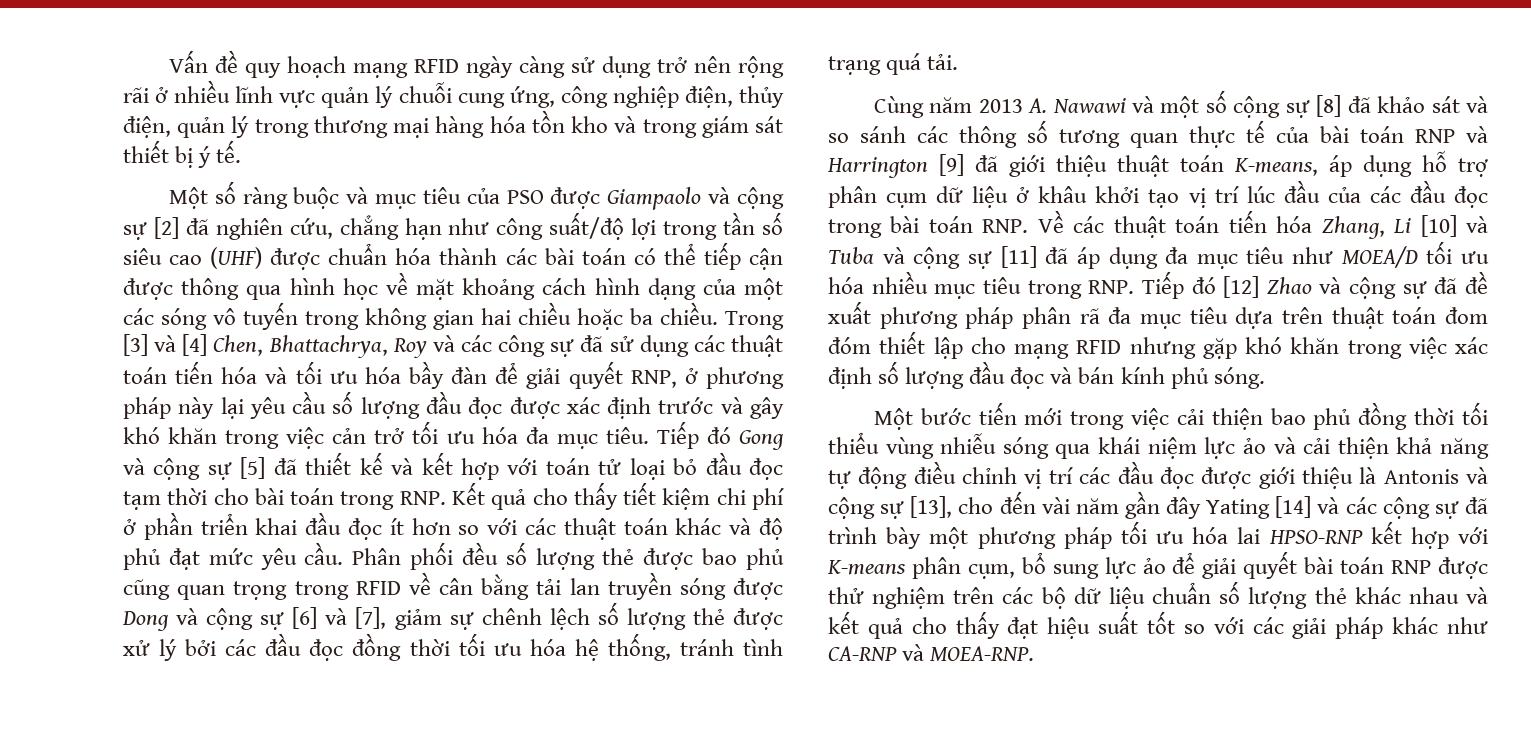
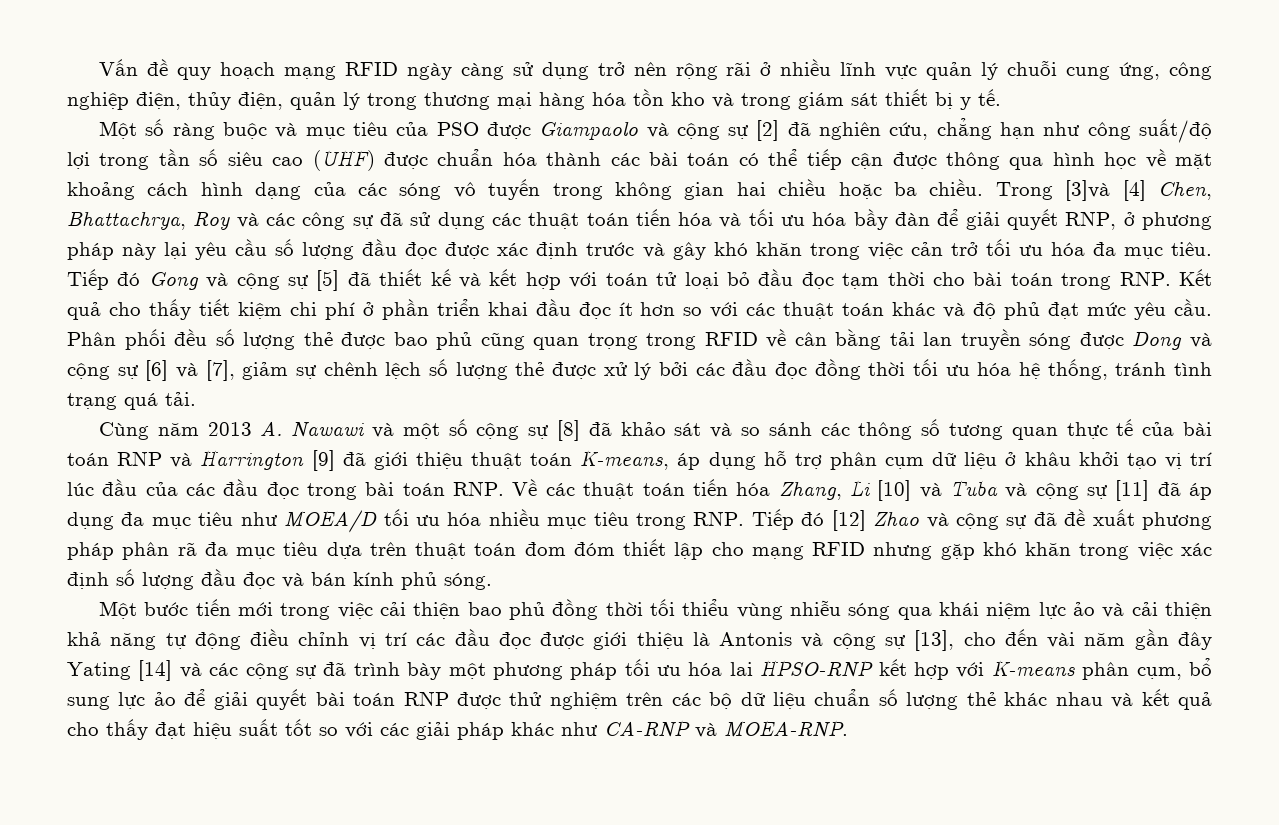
- Vấn đề quy hoạch mạng RFID ngày càng sử dụng trở nên rộng rãi ở nhiều lĩnh vực quản lý chuỗi cung ứng, công nghiệp điện, thủy điện, quản lý trong thương mại hàng hóa tồn kho và trong giám sát thiết bị ý tế.
+ Vấn đề quy hoạch mạng RFID ngày càng sử dụng trở nên rộng rãi ở nhiều lĩnh vực quản lý chuỗi cung ứng, công nghiệp điện, thủy điện, quản lý trong thương mại hàng hóa tồn kho và trong giám sát thiết bị y tế.
- Một số ràng buộc và mục tiêu của PSO được Giampaolo và cộng sự [2] đã nghiên cứu, chẳng hạn như công suất/độ lợi trong tần số siêu cao (UHF) được chuẩn hóa thành các bài toán có thể tiếp cận được thông qua hình học về mặt khoảng cách hình dạng của một các sóng vô tuyến trong không gian hai chiều hoặc ba chiều.
+ Một số ràng buộc và mục tiêu của PSO được Giampaolo và cộng sự [2] đã nghiên cứu, chẳng hạn như công suất/độ lợi trong tần số siêu cao (UHF) được chuẩn hóa thành các bài toán có thể tiếp cận được thông qua hình học về mặt khoảng cách hình dạng của các sóng vô tuyến trong không gian hai chiều hoặc ba chiều.
- Trong [3] và [4] Chen, Bhattachrya, Roy và các công sự đã sử dụng các thuật toán tiến hóa và tối ưu hóa bầy đàn để giải quyết RNP, ở phương pháp này lại yêu cầu số lượng đầu đọc được xác định trước và gây khó khăn trong việc cản trở tối ưu hóa đa mục tiêu.
+ Trong [3]và [4] Chen, Bhattachrya, Roy và các công sự đã sử dụng các thuật toán tiến hóa và tối ưu hóa bầy đàn để giải quyết RNP, ở phương pháp này lại yêu cầu số lượng đầu đọc được xác định trước và gây khó khăn trong việc cản trở tối ưu hóa đa mục tiêu.

